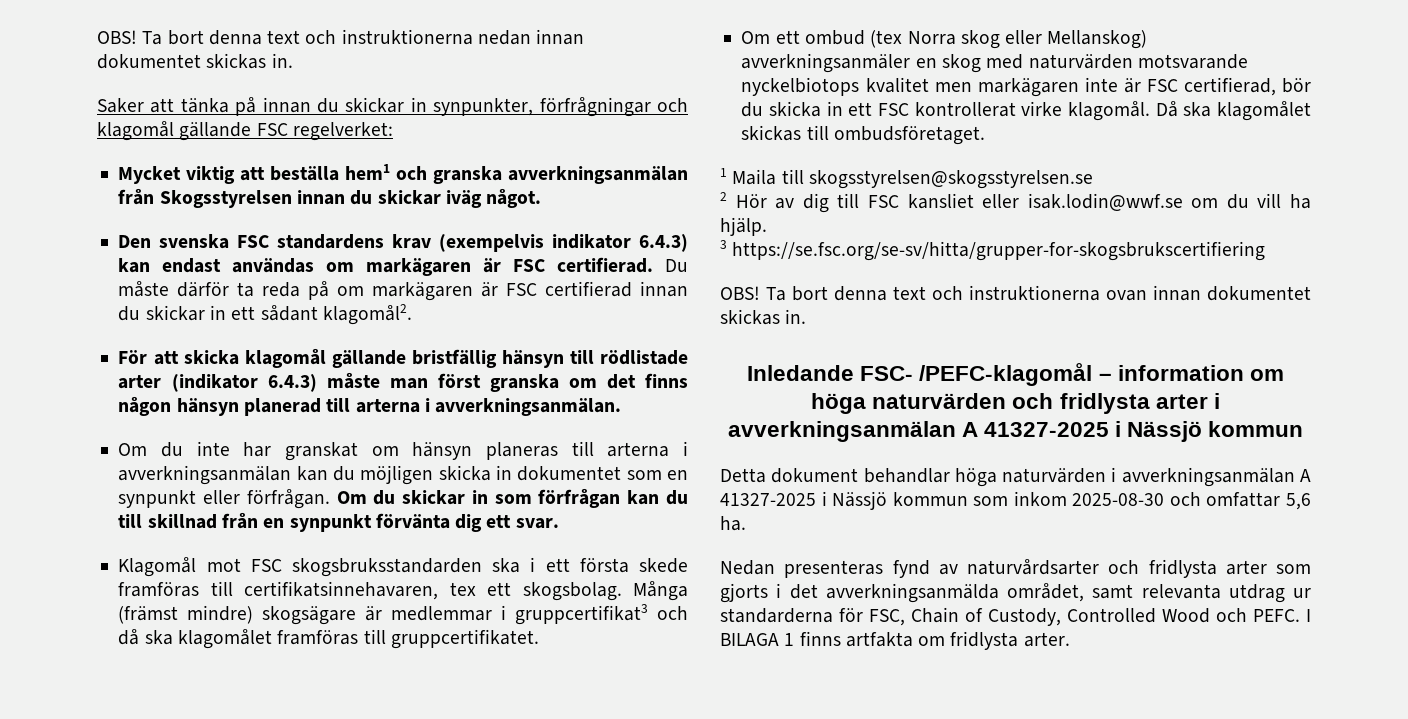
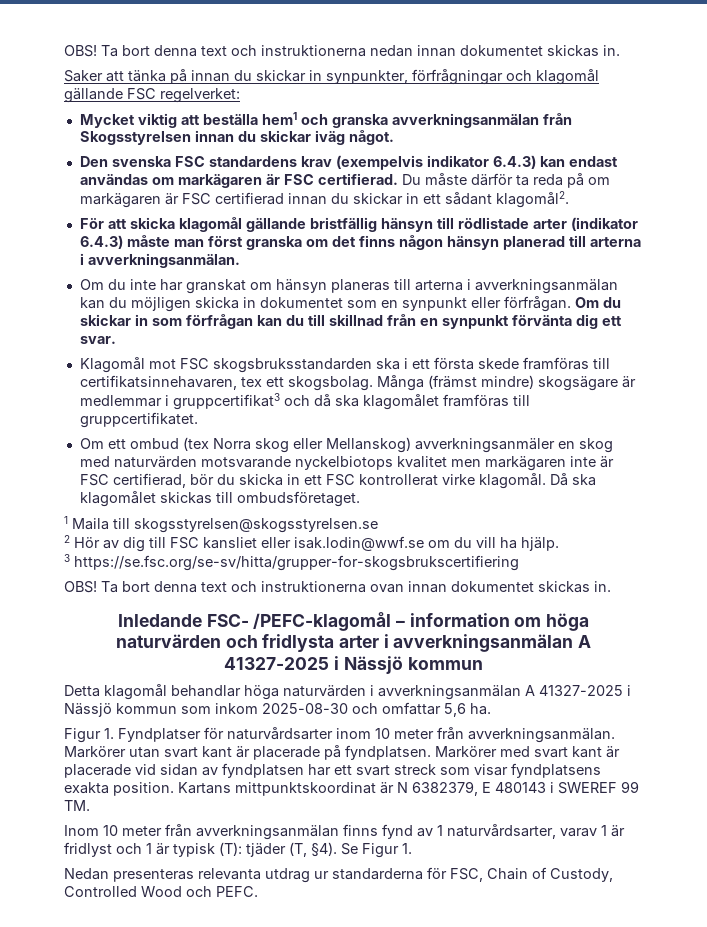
- Detta dokument behandlar höga naturvärden i avverkningsanmälan A 41327-2025 i Nässjö kommun som inkom 2025-08-30 och omfattar 5,6 ha.
+ Detta klagomål behandlar höga naturvärden i avverkningsanmälan A 41327-2025 i Nässjö kommun som inkom 2025-08-30 och omfattar 5,6 ha.
- Nedan presenteras fynd av naturvårdsarter och fridlysta arter som gjorts i det avverkningsanmälda området, samt relevanta utdrag ur standarderna för FSC, Chain of Custody, Controlled Wood och PEFC. I BILAGA 1 finns artfakta om fridlysta arter.
+ Figur 1. Fyndplatser för naturvårdsarter inom 10 meter från avverkningsanmälan. Markörer utan svart kant är placerade på fyndplatsen. Markörer med svart kant är placerade vid sidan av fyndplatsen har ett svart streck som visar fyndplatsens exakta position. Kartans mittpunktskoordinat är N 6382379, E 480143 i SWEREF 99 TM.
+ Inom 10 meter från avverkningsanmälan finns fynd av 1 naturvårdsarter, varav 1 är fridlyst och 1 är typisk (T): tjäder (T, §4). Se Figur 1.
+ Nedan presenteras relevanta utdrag ur standarderna för FSC, Chain of Custody, Controlled Wood och PEFC.

